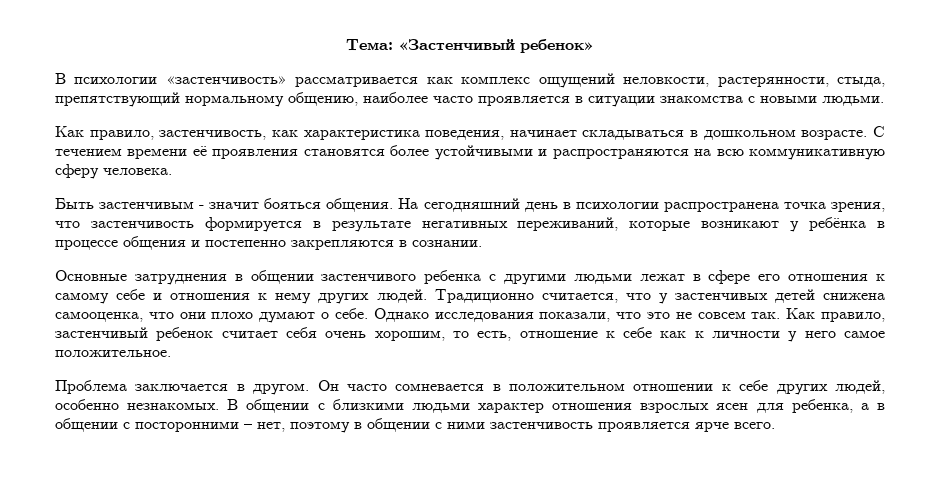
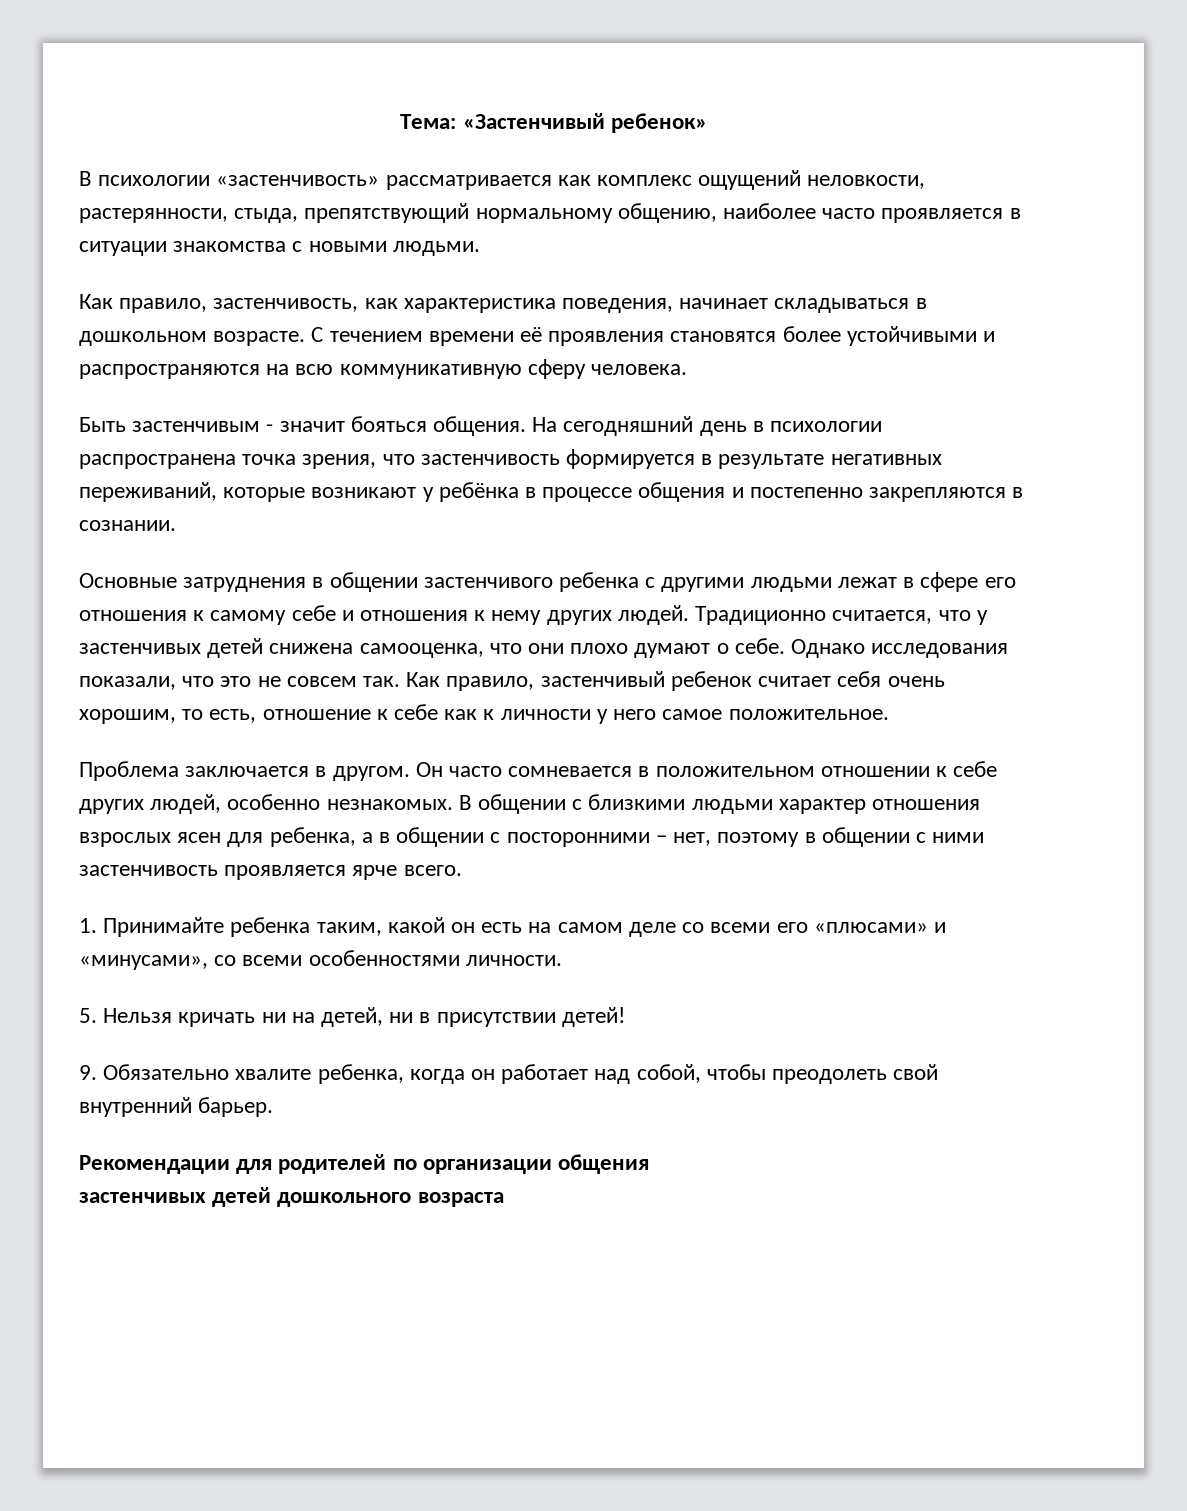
+ 1. Принимайте ребенка таким, какой он есть на самом деле со всеми его «плюсами» и «минусами», со всеми особенностями личности.
+ 5. Нельзя кричать ни на детей, ни в присутствии детей!
+ 9. Обязательно хвалите ребенка, когда он работает над собой, чтобы преодолеть свой внутренний барьер.
+ Рекомендации для родителей по организации общения
+ застенчивых детей дошкольного возраста

